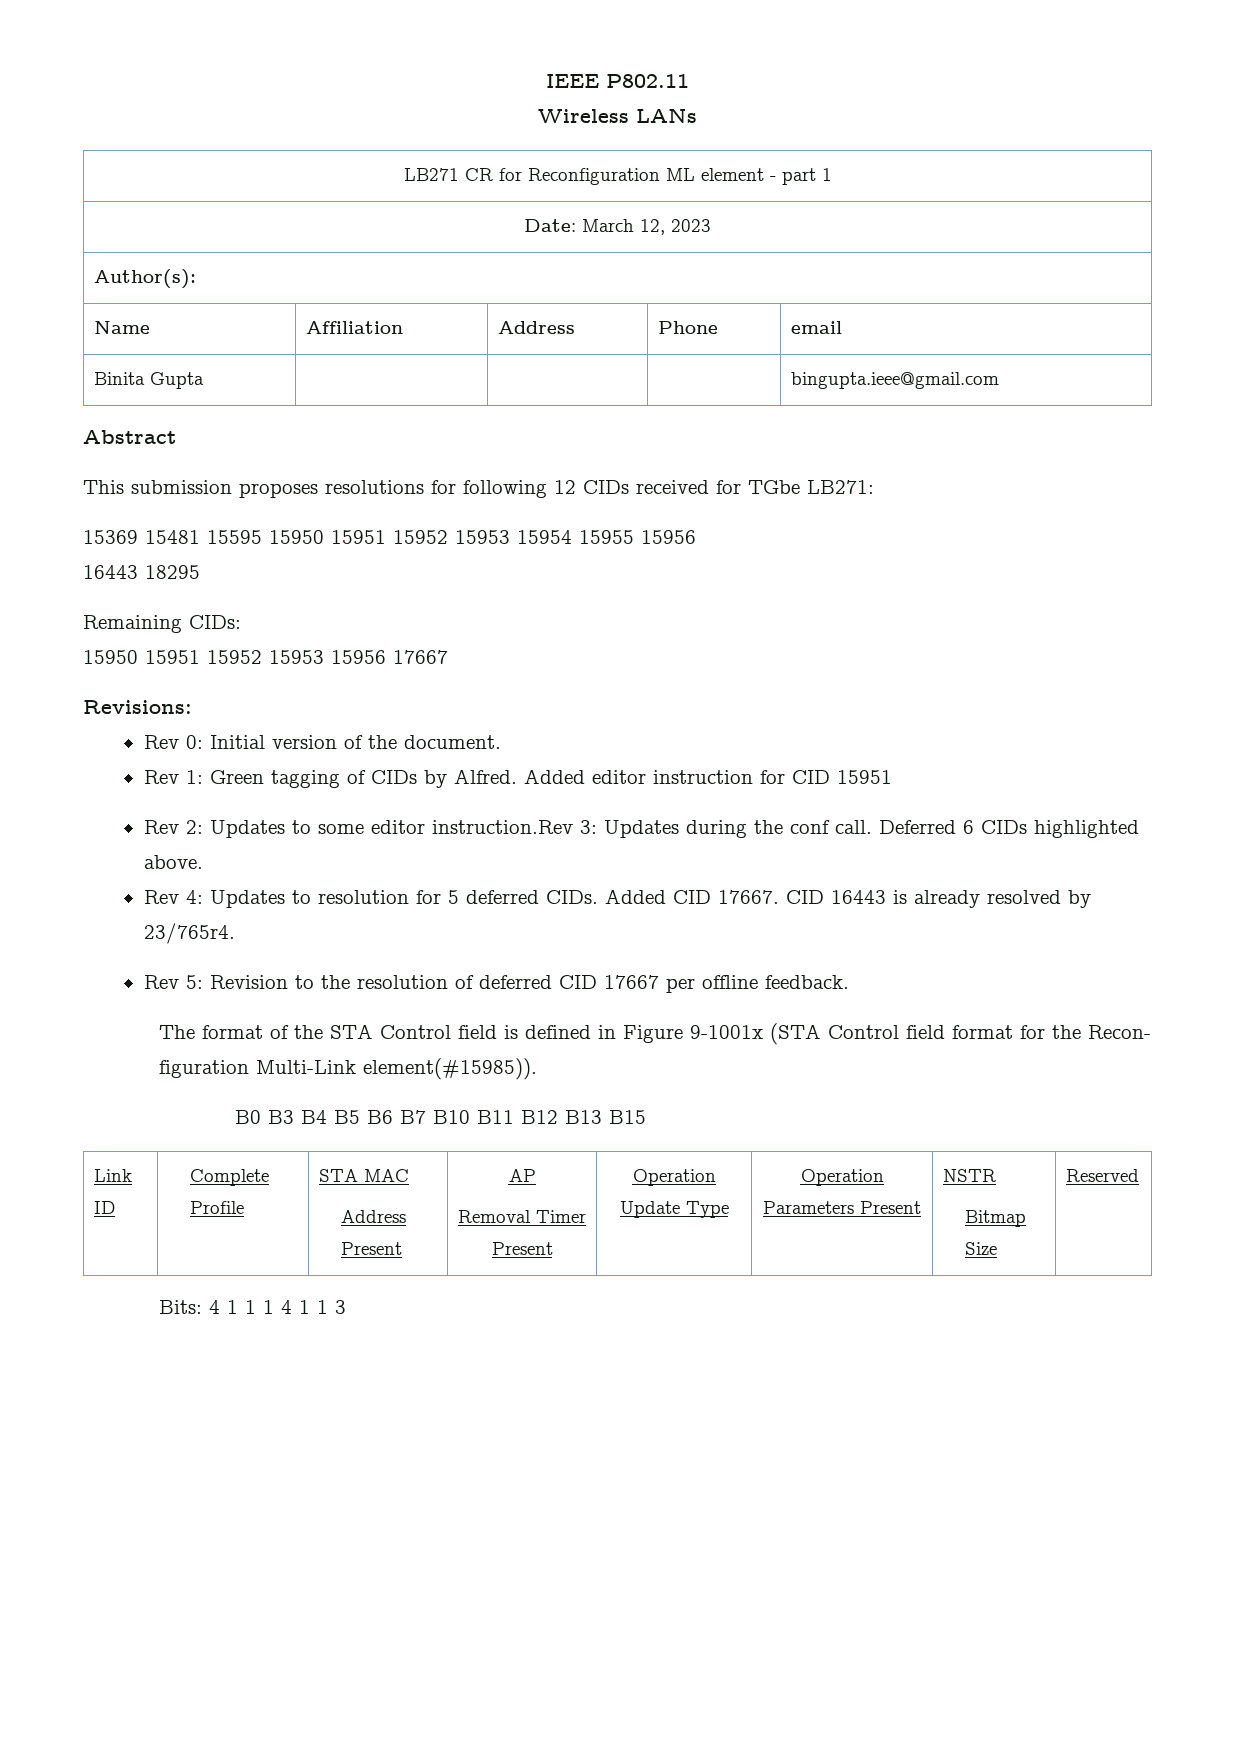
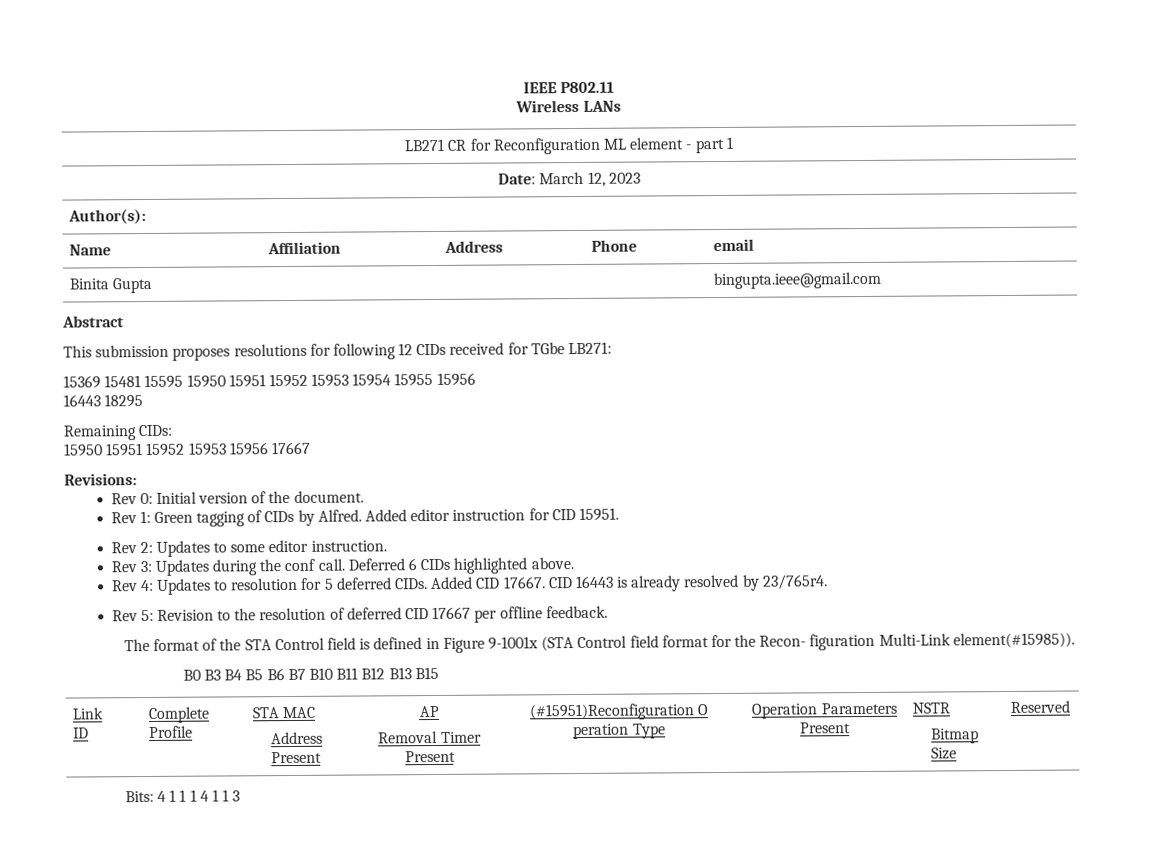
- Added editor instruction for CID 15951
+ Added editor instruction for CID 15951.
- Rev 2: Updates to some editor instruction.Rev 3: Updates during the conf call.
+ Rev 2: Updates to some editor instruction.
+ Rev 3: Updates during the conf call.
  Link ID | Complete Profile | STA MAC
  Address Present | AP
- Removal Timer Present | Operation Update Type | Operation Parameters Present | NSTR
+ Removal Timer Present | (#15951)Reconfiguration O peration Type | Operation Parameters Present | NSTR

